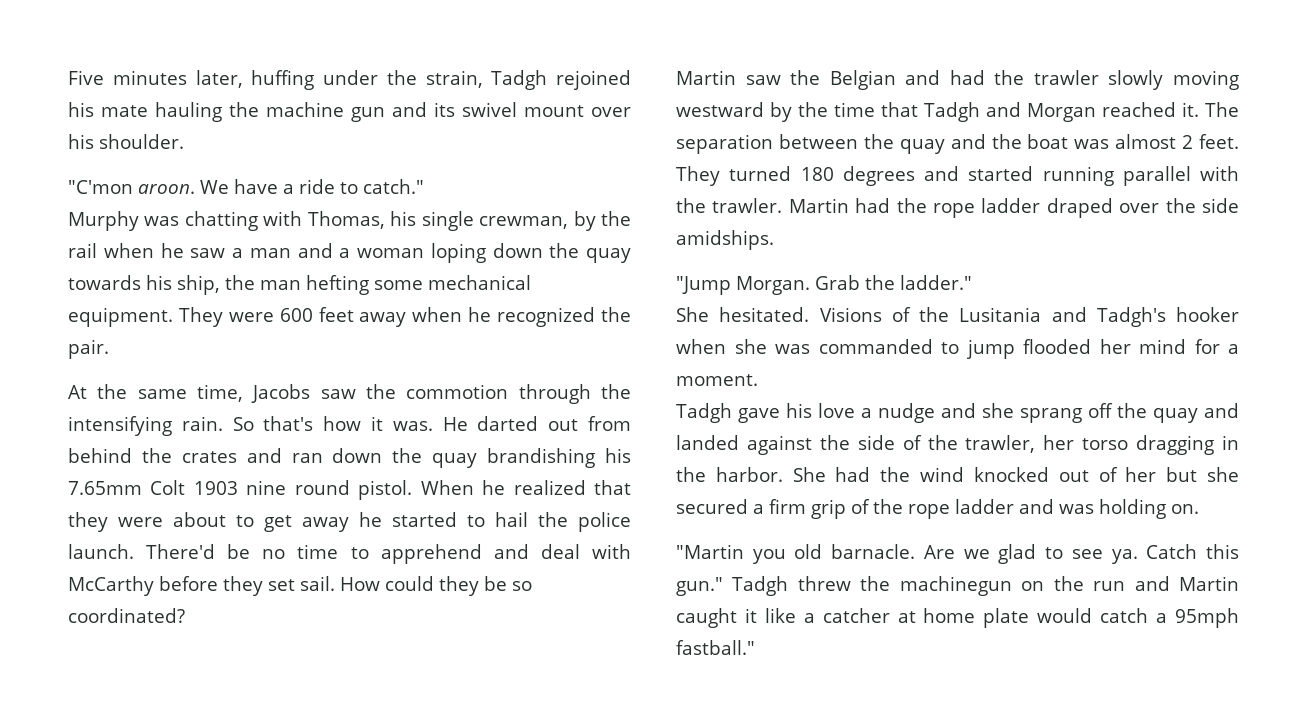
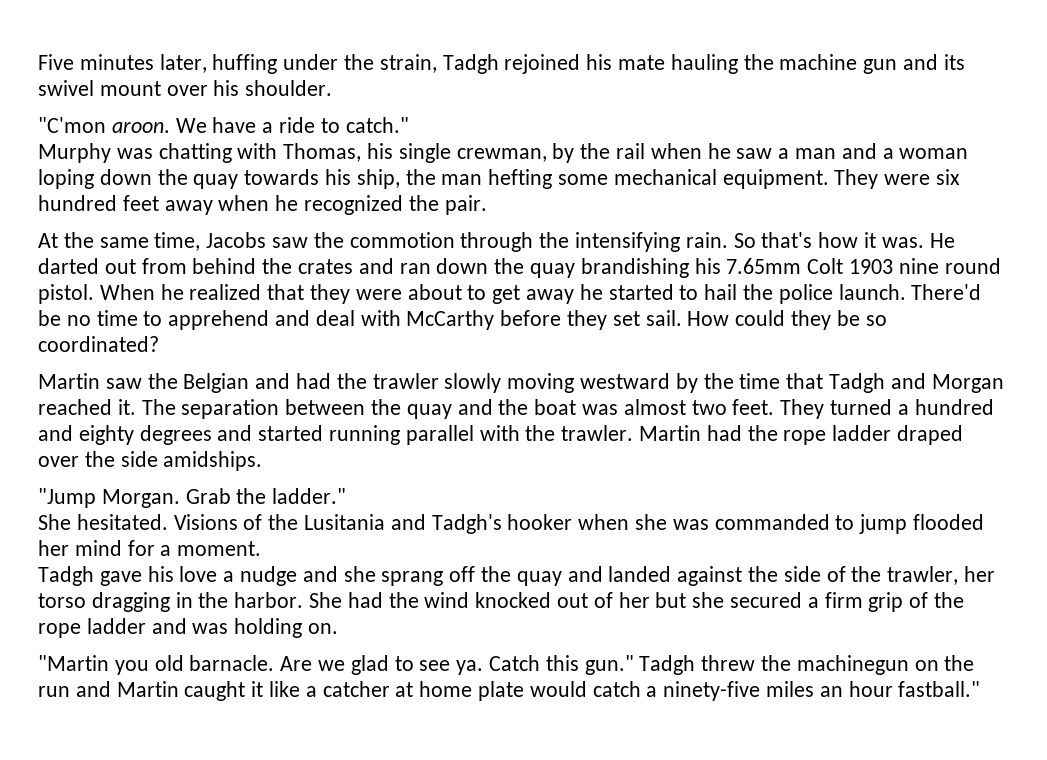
- They were 600 feet away when he recognized the pair.
+ They were six hundred feet away when he recognized the pair.
- The separation between the quay and the boat was almost 2 feet.
+ The separation between the quay and the boat was almost two feet.
- They turned 180 degrees and started running parallel with the trawler.
+ They turned a hundred and eighty degrees and started running parallel with the trawler.
- Tadgh threw the machinegun on the run and Martin caught it like a catcher at home plate would catch a 95mph fastball."
+ Tadgh threw the machinegun on the run and Martin caught it like a catcher at home plate would catch a ninety-five miles an hour fastball."

